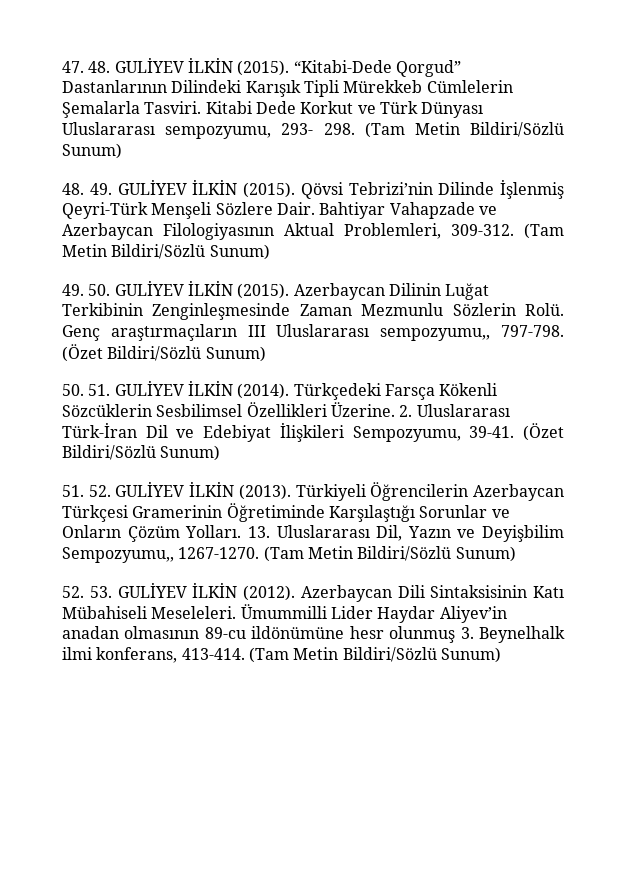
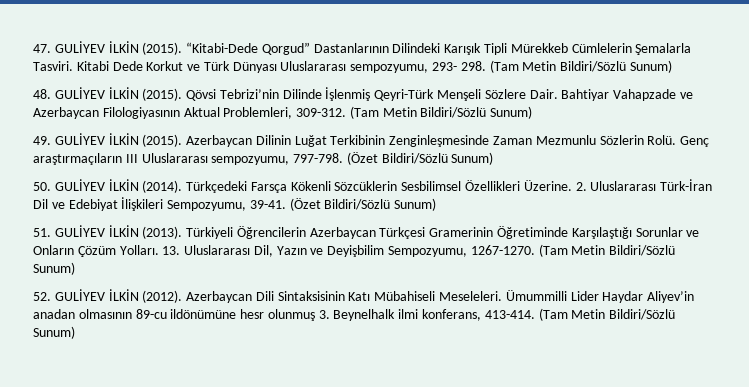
- 47. 48. GULİYEV İLKİN (2015).
+ 47. GULİYEV İLKİN (2015).
- 48. 49. GULİYEV İLKİN (2015).
+ 48. GULİYEV İLKİN (2015).
- 49. 50. GULİYEV İLKİN (2015).
+ 49. GULİYEV İLKİN (2015).
- Genç araştırmaçıların III Uluslararası sempozyumu,, 797-798.
+ Genç araştırmaçıların III Uluslararası sempozyumu, 797-798.
- 50. 51. GULİYEV İLKİN (2014).
+ 50. GULİYEV İLKİN (2014).
- 51. 52. GULİYEV İLKİN (2013).
+ 51. GULİYEV İLKİN (2013).
- 13. Uluslararası Dil, Yazın ve Deyişbilim Sempozyumu,, 1267-1270.
+ 13. Uluslararası Dil, Yazın ve Deyişbilim Sempozyumu, 1267-1270.
- 52. 53. GULİYEV İLKİN (2012).
+ 52. GULİYEV İLKİN (2012).

